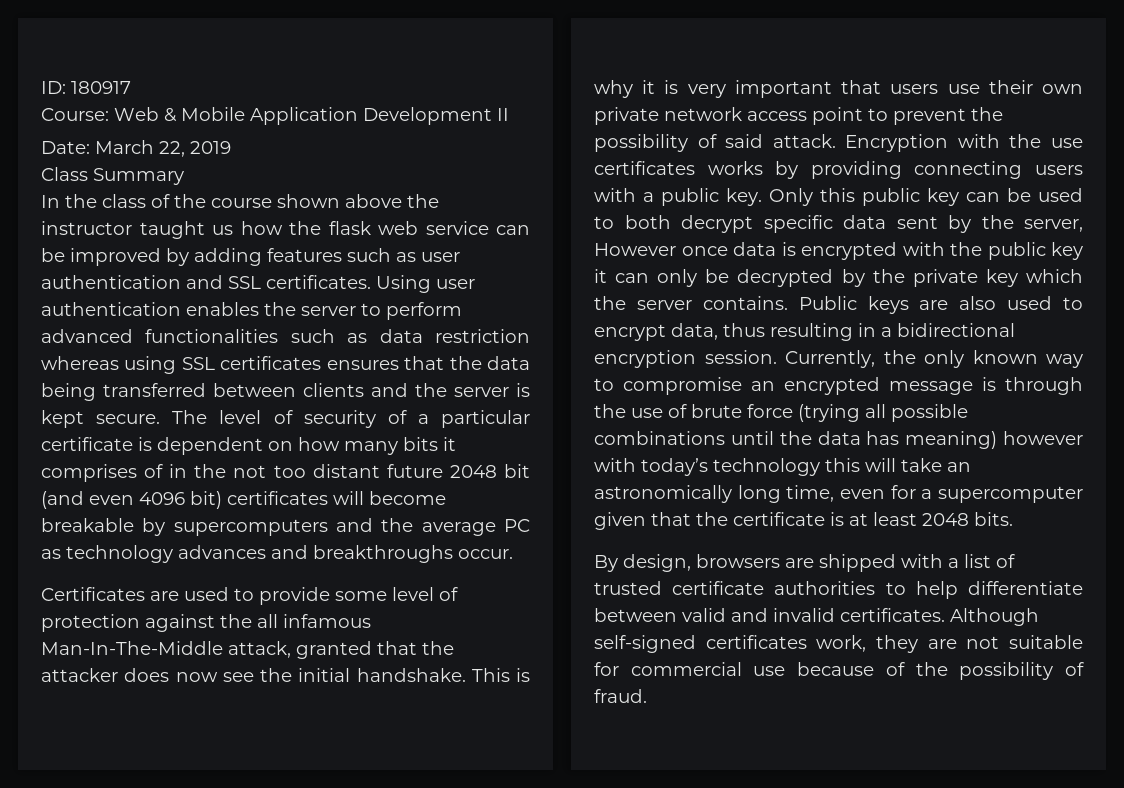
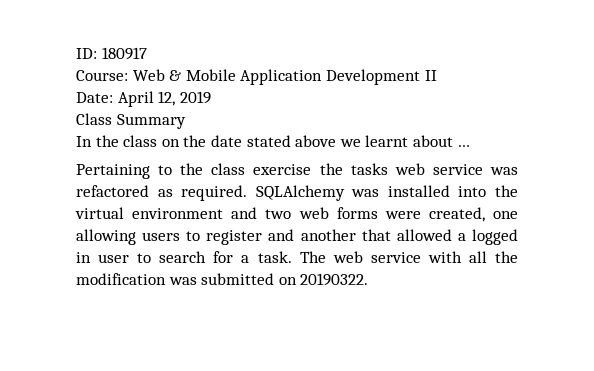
- Date: March 22, 2019
+ Date: April 12, 2019
- In the class of the course shown above the instructor taught us how the flask web service can be improved by adding features such as user authentication and SSL certificates. Using user authentication enables the server to perform advanced functionalities such as data restriction whereas using SSL certificates ensures that the data being transferred between clients and the server is kept secure. The level of security of a particular certificate is dependent on how many bits it comprises of in the not too distant future 2048 bit (and even 4096 bit) certificates will become breakable by supercomputers and the average PC as technology advances and breakthroughs occur.
- Certificates are used to provide some level of protection against the all infamous Man-In-The-Middle attack, granted that the attacker does now see the initial handshake. This is why it is very important that users use their own private network access point to prevent the possibility of said attack. Encryption with the use certificates works by providing connecting users with a public key. Only this public key can be used to both decrypt specific data sent by the server, However once data is encrypted with the public key it can only be decrypted by the private key which the server contains. Public keys are also used to encrypt data, thus resulting in a bidirectional encryption session. Currently, the only known way to compromise an encrypted message is through the use of brute force (trying all possible combinations until the data has meaning) however with today’s technology this will take an astronomically long time, even for a supercomputer given that the certificate is at least 2048 bits.
- By design, browsers are shipped with a list of trusted certificate authorities to help differentiate between valid and invalid certificates. Although self-signed certificates work, they are not suitable for commercial use because of the possibility of fraud.
+ In the class on the date stated above we learnt about …
+ Pertaining to the class exercise the tasks web service was refactored as required. SQLAlchemy was installed into the virtual environment and two web forms were created, one allowing users to register and another that allowed a logged in user to search for a task. The web service with all the modification was submitted on 20190322.

